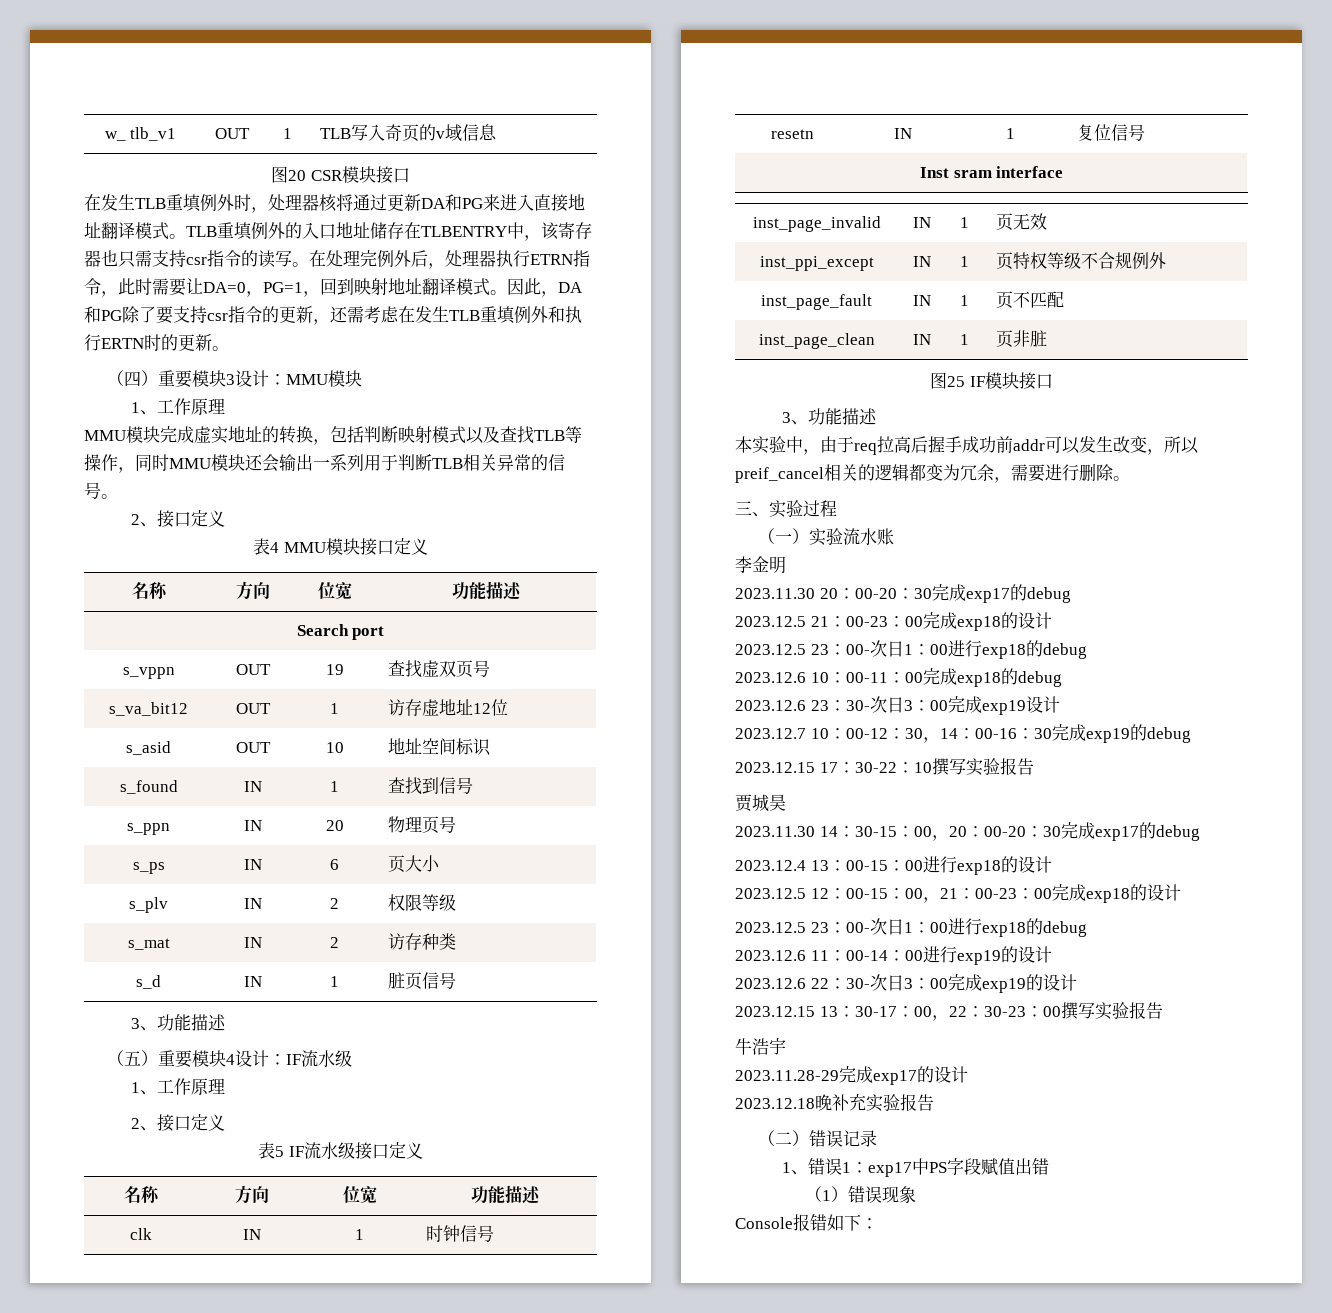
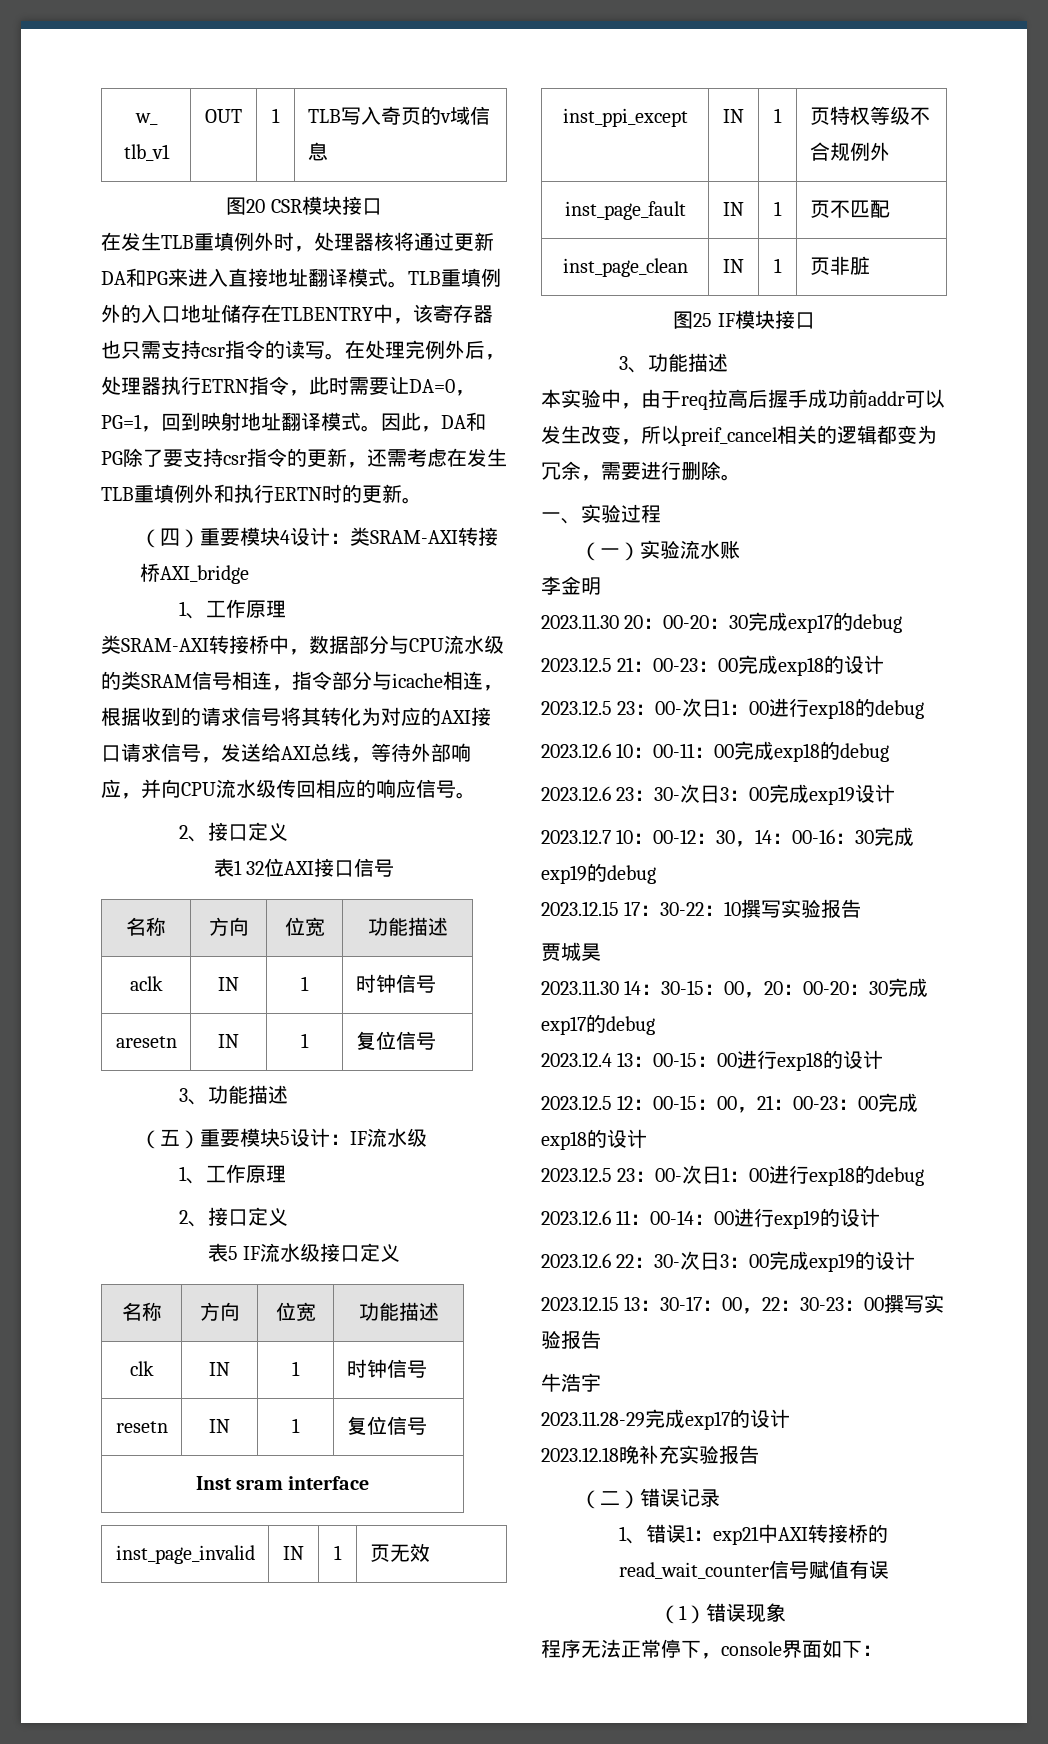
- （四）重要模块3设计：MMU模块
+ （四）重要模块4设计：类SRAM-AXI转接桥AXI_bridge
  1、工作原理
- MMU模块完成虚实地址的转换，包括判断映射模式以及查找TLB等操作，同时MMU模块还会输出一系列用于判断TLB相关异常的信号。
+ 类SRAM-AXI转接桥中，数据部分与CPU流水级的类SRAM信号相连，指令部分与icache相连，根据收到的请求信号将其转化为对应的AXI接口请求信号，发送给AXI总线，等待外部响应，并向CPU流水级传回相应的响应信号。
- 表4 MMU模块接口定义
+ 表1 32位AXI接口信号
  名称 | 方向 | 位宽 | 功能描述
- Search port
- s_vppn | OUT | 19 | 查找虚双页号
- s_va_bit12 | OUT | 1 | 访存虚地址12位
- s_asid | OUT | 10 | 地址空间标识
- s_found | IN | 1 | 查找到信号
- s_ppn | IN | 20 | 物理页号
- s_ps | IN | 6 | 页大小
- s_plv | IN | 2 | 权限等级
- s_mat | IN | 2 | 访存种类
- s_d | IN | 1 | 脏页信号
+ aclk | IN | 1 | 时钟信号
+ aresetn | IN | 1 | 复位信号
- （五）重要模块4设计：IF流水级
+ （五）重要模块5设计：IF流水级
- 三、实验过程
+ 一、实验过程
- 1、错误1：exp17中PS字段赋值出错
+ 1、错误1：exp21中AXI转接桥的read_wait_counter信号赋值有误
  （1）错误现象
- Console报错如下：
+ 程序无法正常停下，console界面如下：

